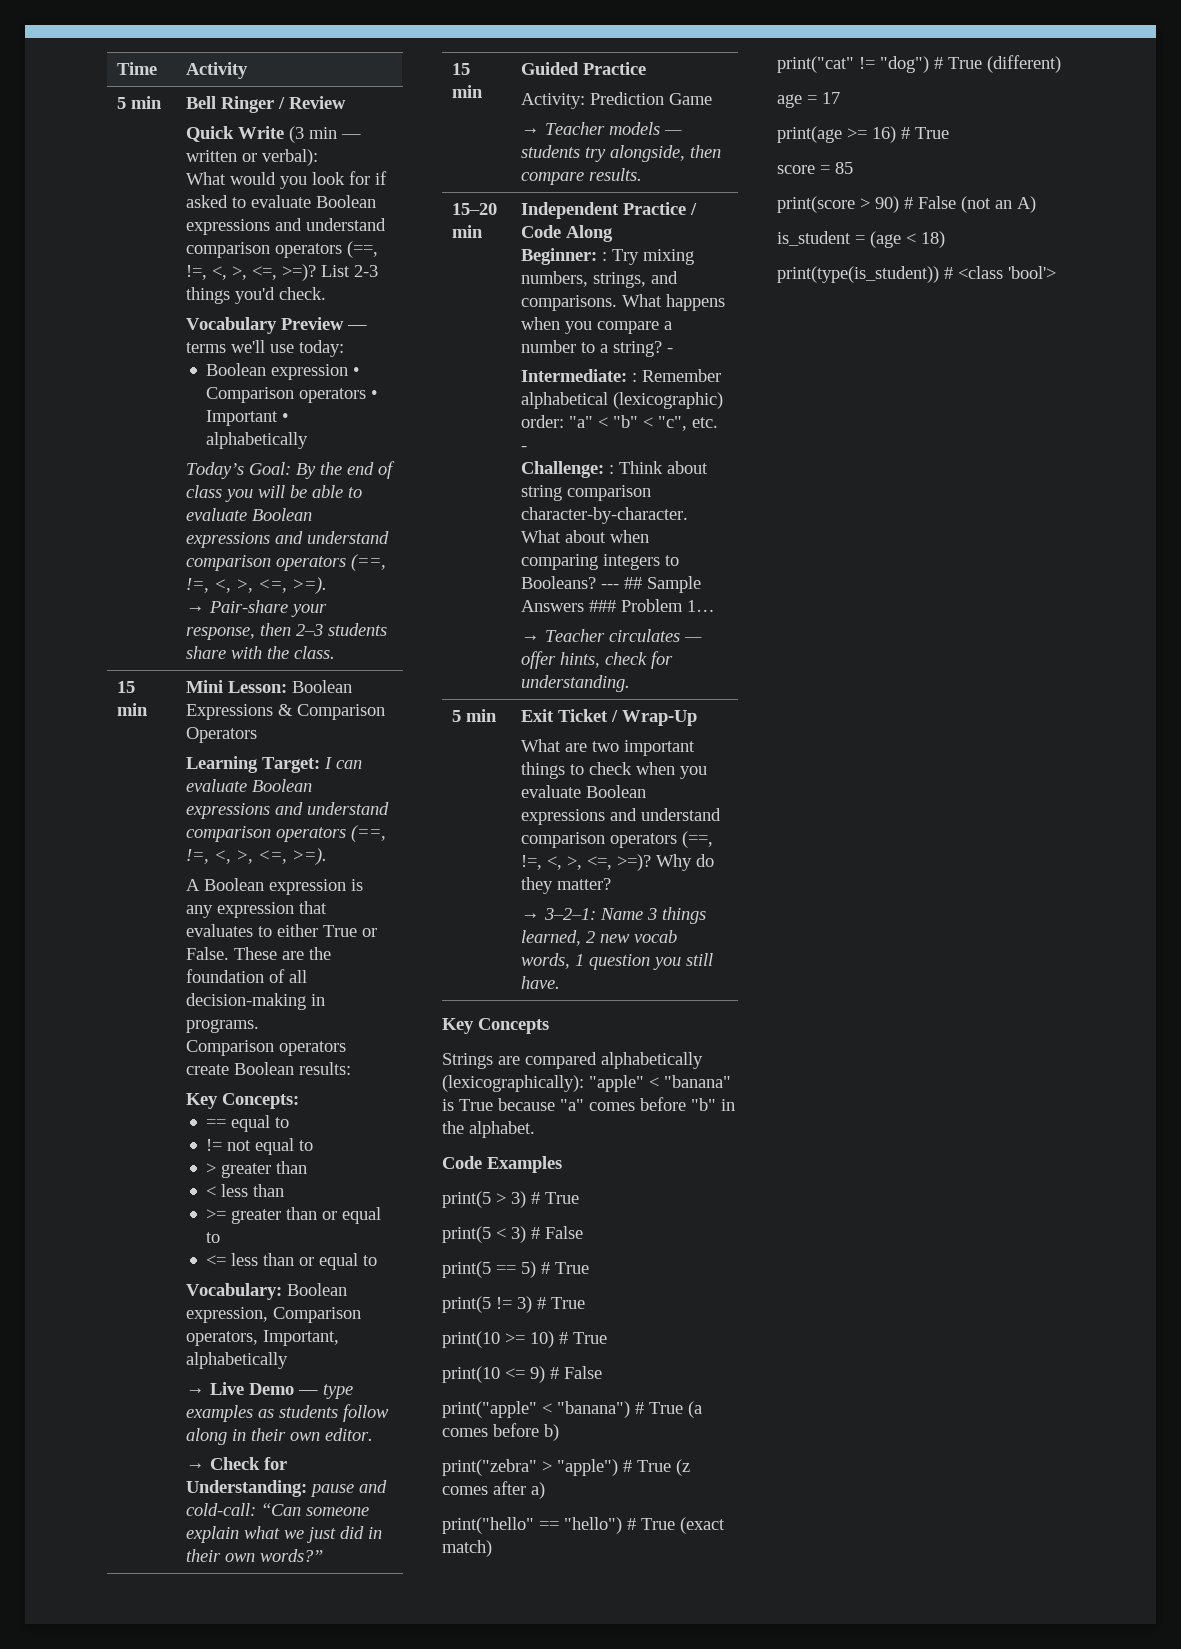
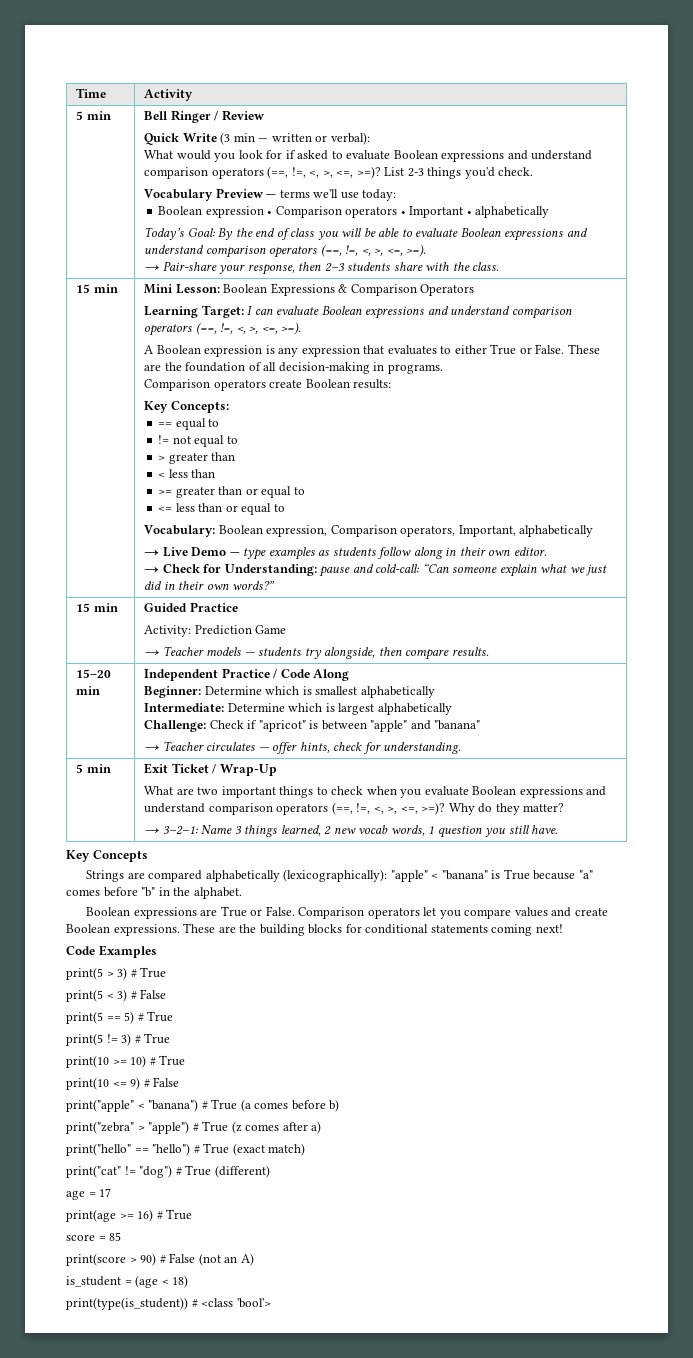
- Beginner: : Try mixing numbers, strings, and comparisons. What happens when you compare a number to a string? -
- Intermediate: : Remember alphabetical (lexicographic) order: "a" < "b" < "c", etc. -
- Challenge: : Think about string comparison character-by-character. What about when comparing integers to Booleans? --- ## Sample Answers ### Problem 1…
+ Beginner: Determine which is smallest alphabetically
+ Intermediate: Determine which is largest alphabetically
+ Challenge: Check if "apricot" is between "apple" and "banana"
+ Boolean expressions are True or False. Comparison operators let you compare values and create Boolean expressions. These are the building blocks for conditional statements coming next!

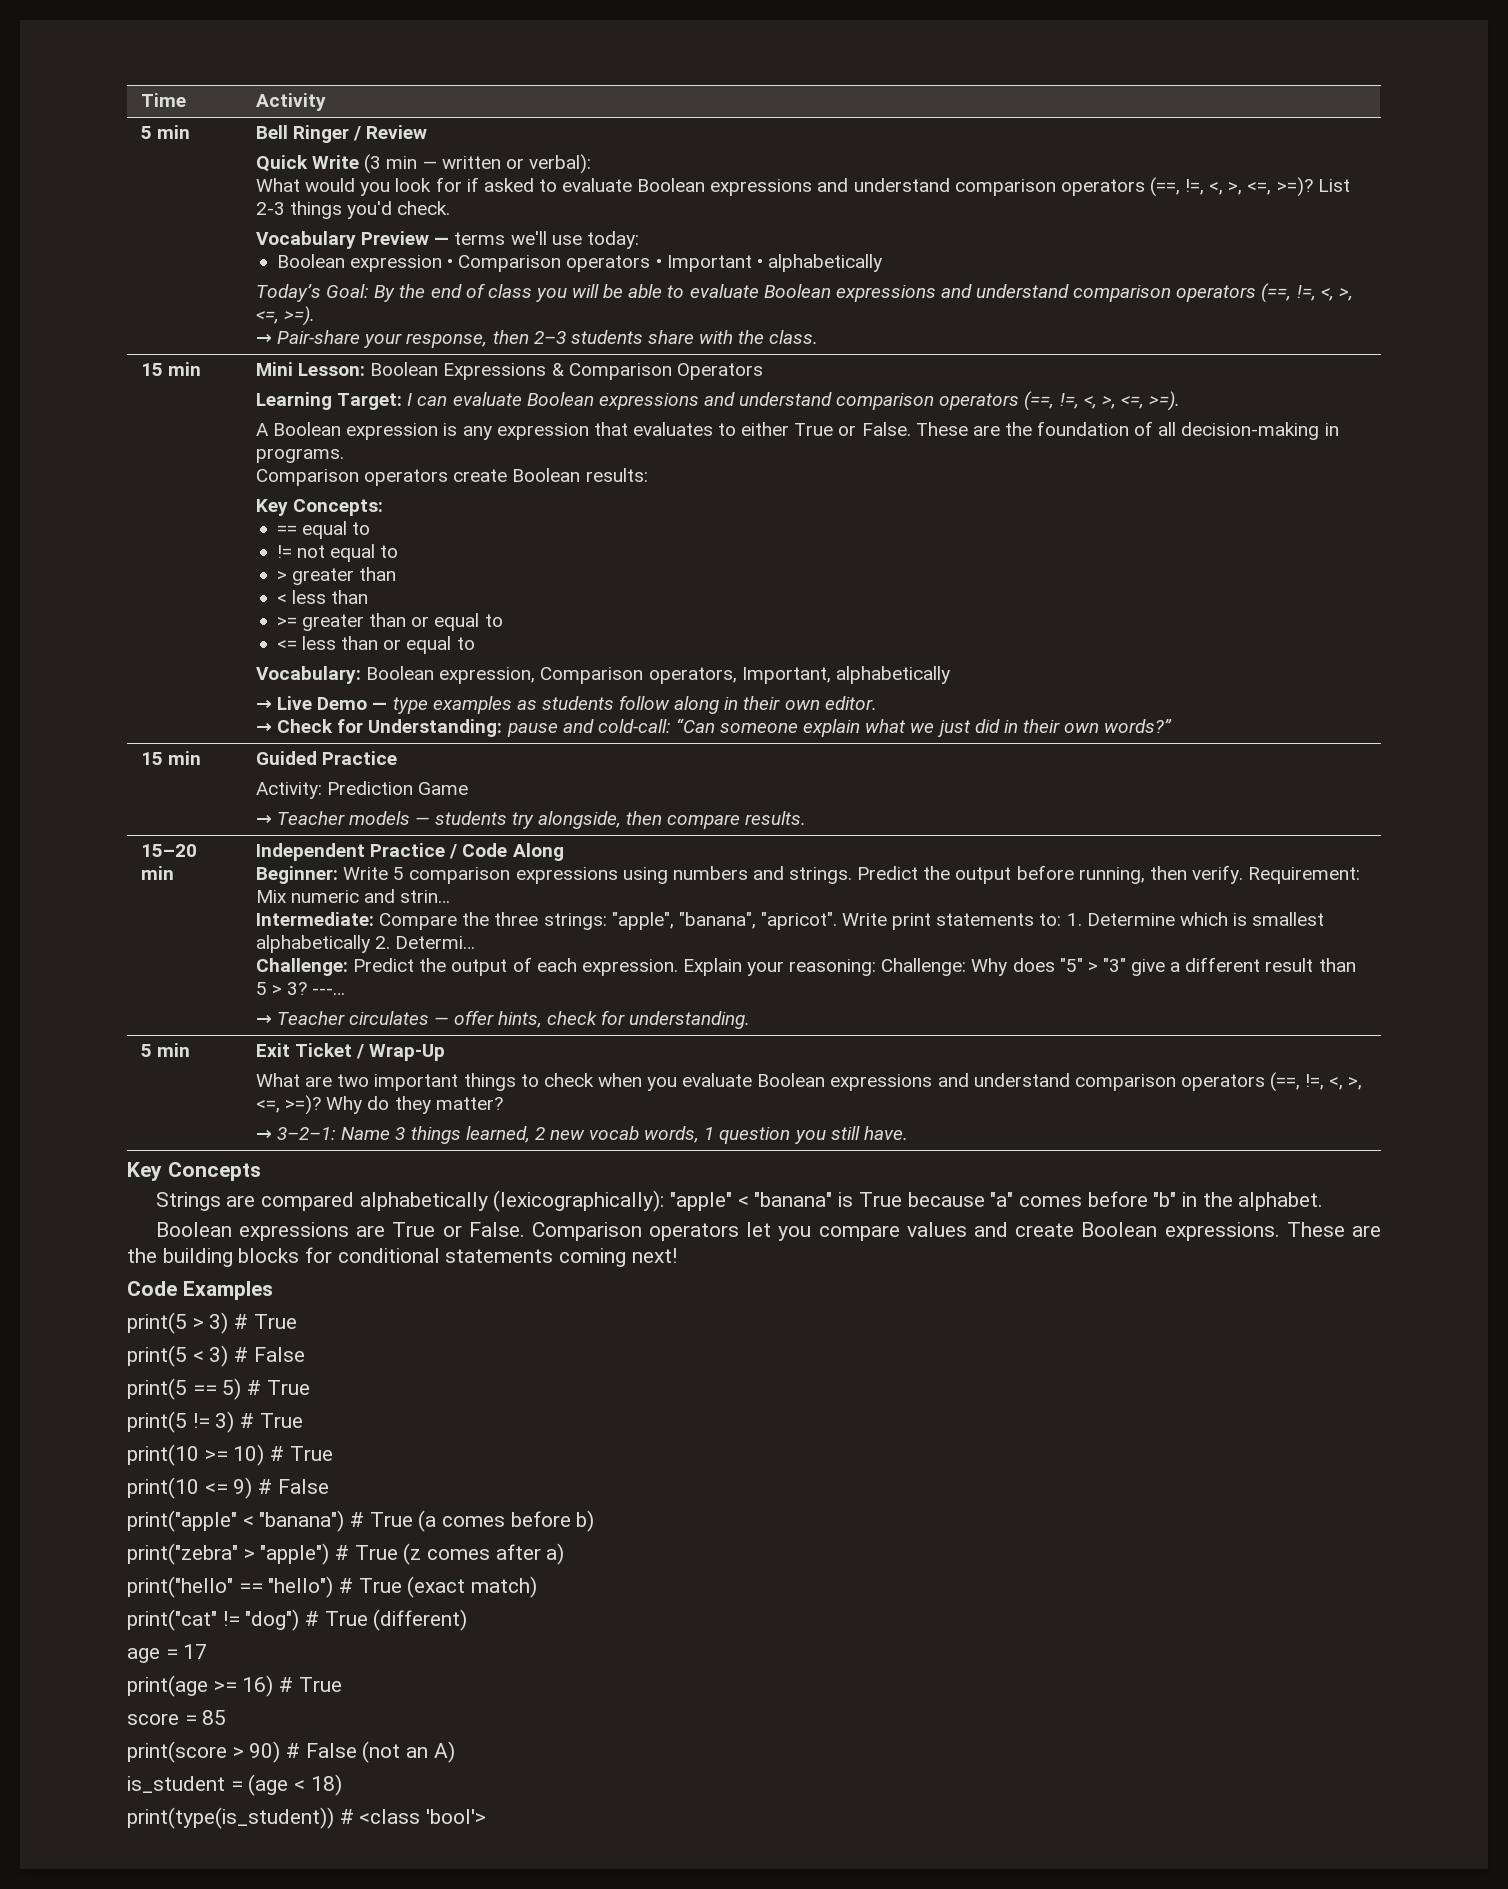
- Beginner: Determine which is smallest alphabetically
- Intermediate: Determine which is largest alphabetically
- Challenge: Check if "apricot" is between "apple" and "banana"
+ Beginner: Write 5 comparison expressions using numbers and strings. Predict the output before running, then verify. Requirement: Mix numeric and strin…
+ Intermediate: Compare the three strings: "apple", "banana", "apricot". Write print statements to: 1. Determine which is smallest alphabetically 2. Determi…
+ Challenge: Predict the output of each expression. Explain your reasoning: Challenge: Why does "5" > "3" give a different result than 5 > 3? ---…

